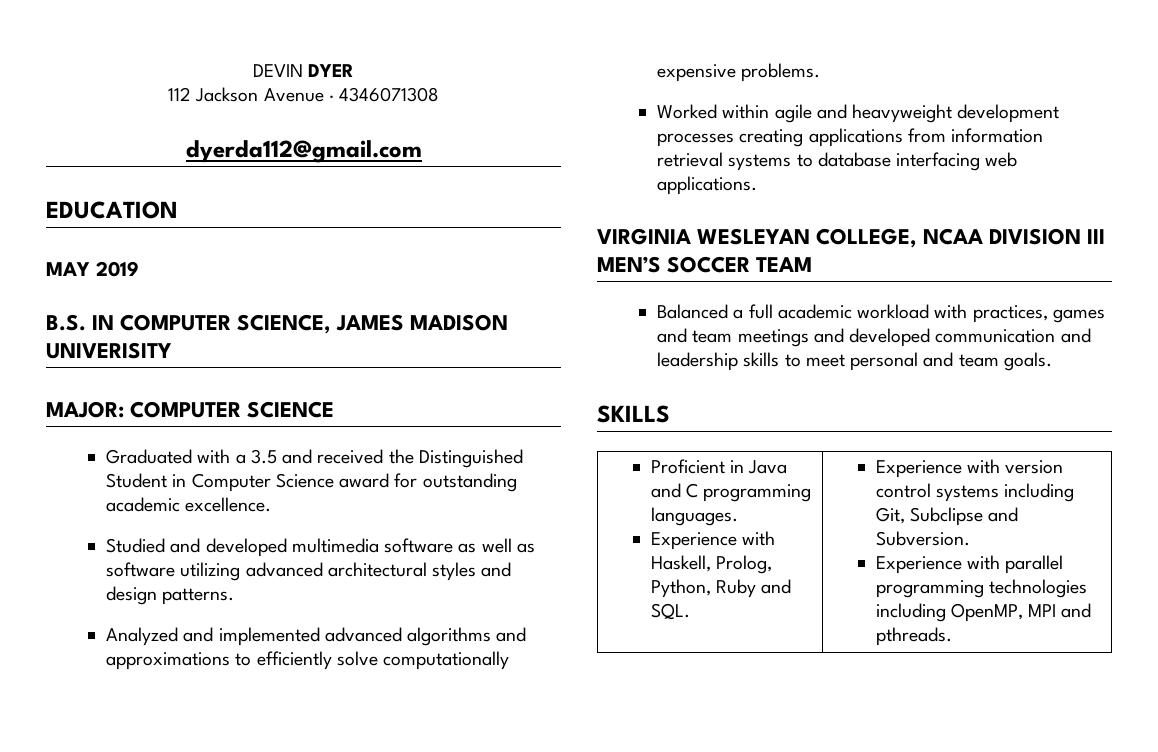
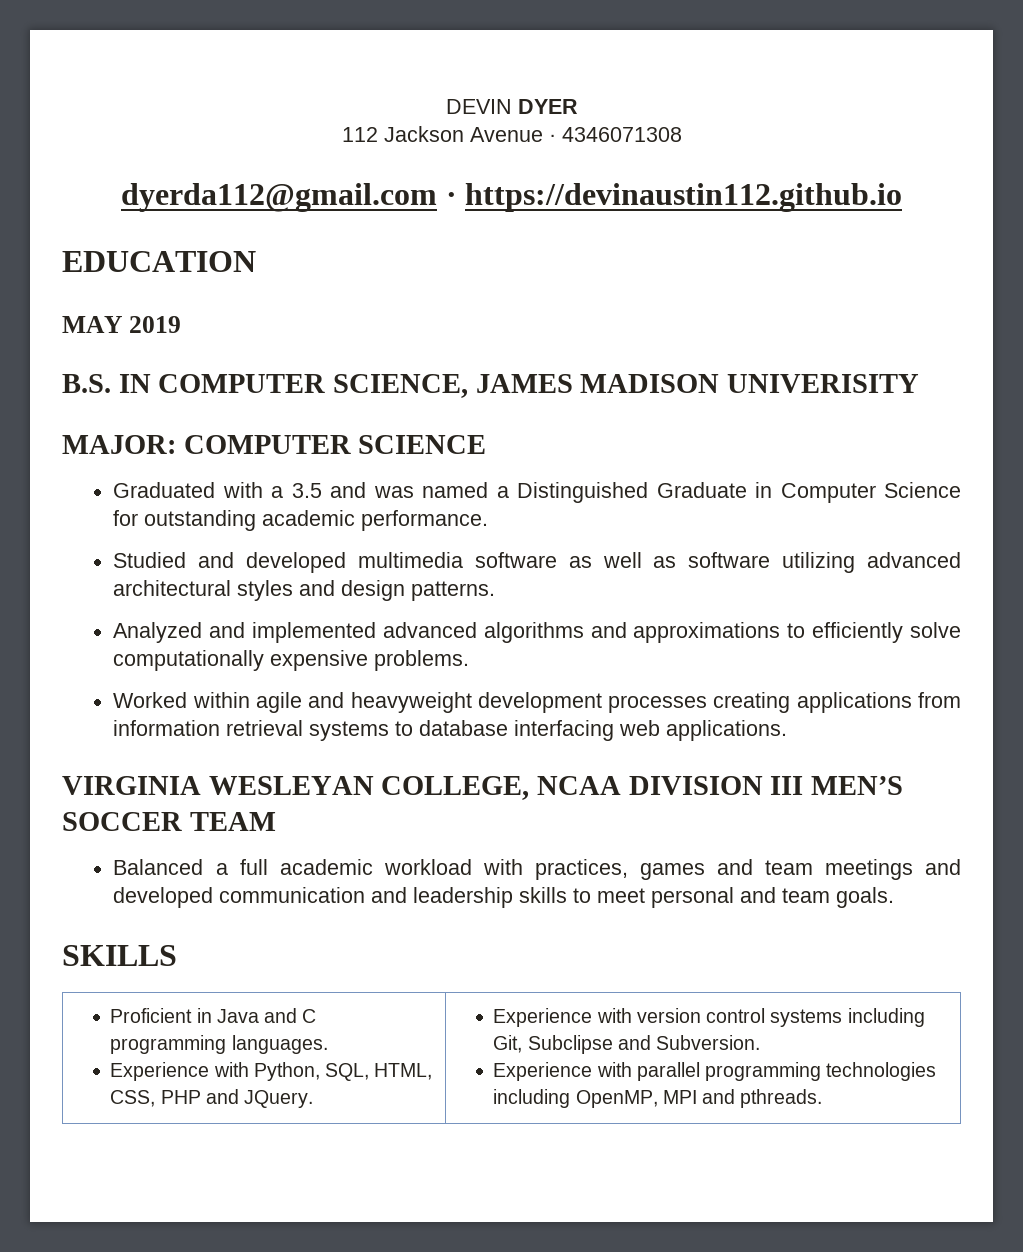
- dyerda112@gmail.com
+ dyerda112@gmail.com · https://devinaustin112.github.io
- Graduated with a 3.5 and received the Distinguished Student in Computer Science award for outstanding academic excellence.
+ Graduated with a 3.5 and was named a Distinguished Graduate in Computer Science for outstanding academic performance.
  Proficient in Java and C programming languages.
- Experience with Haskell, Prolog, Python, Ruby and SQL. | Experience with version control systems including Git, Subclipse and Subversion.
+ Experience with Python, SQL, HTML, CSS, PHP and JQuery. | Experience with version control systems including Git, Subclipse and Subversion.

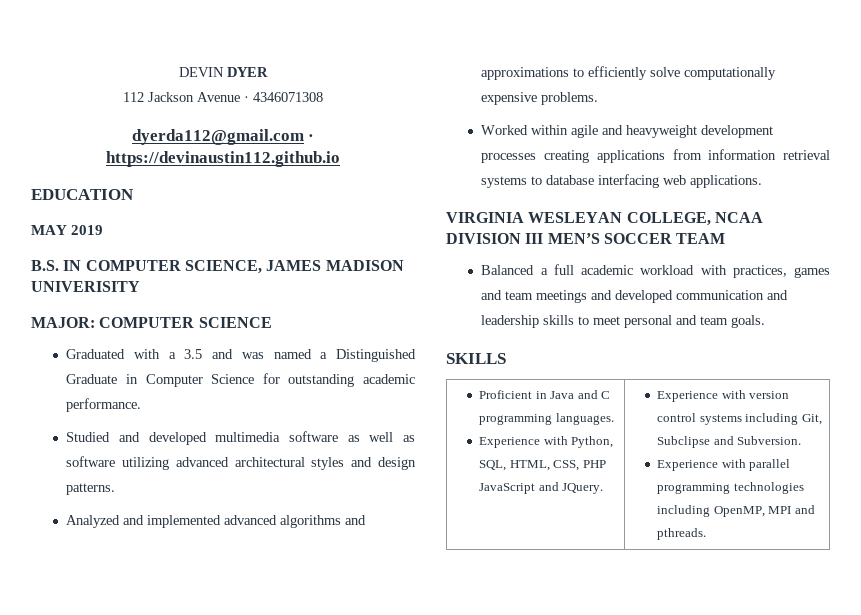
  Proficient in Java and C programming languages.
- Experience with Python, SQL, HTML, CSS, PHP and JQuery. | Experience with version control systems including Git, Subclipse and Subversion.
+ Experience with Python, SQL, HTML, CSS, PHP JavaScript and JQuery. | Experience with version control systems including Git, Subclipse and Subversion.

